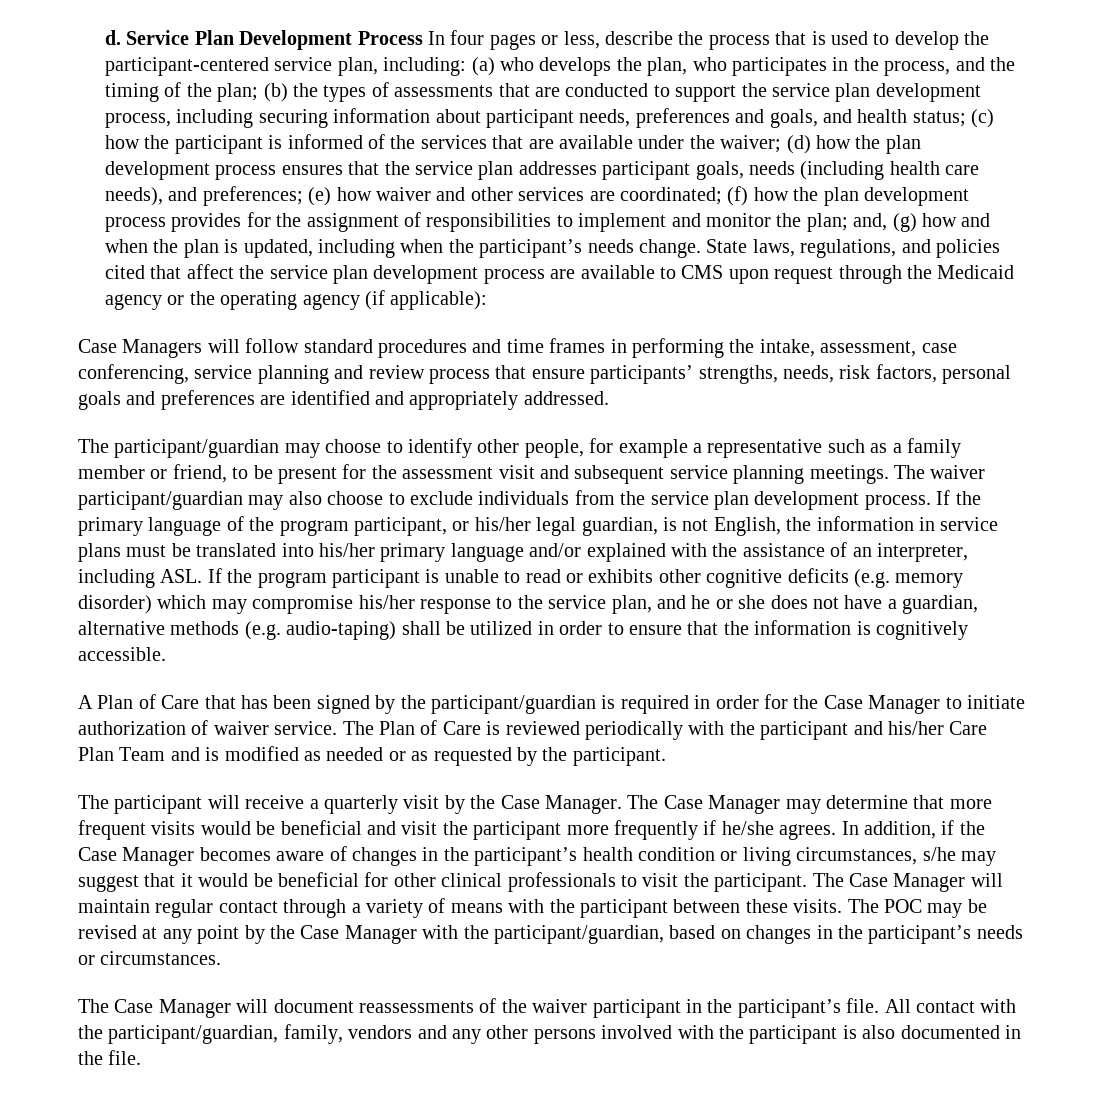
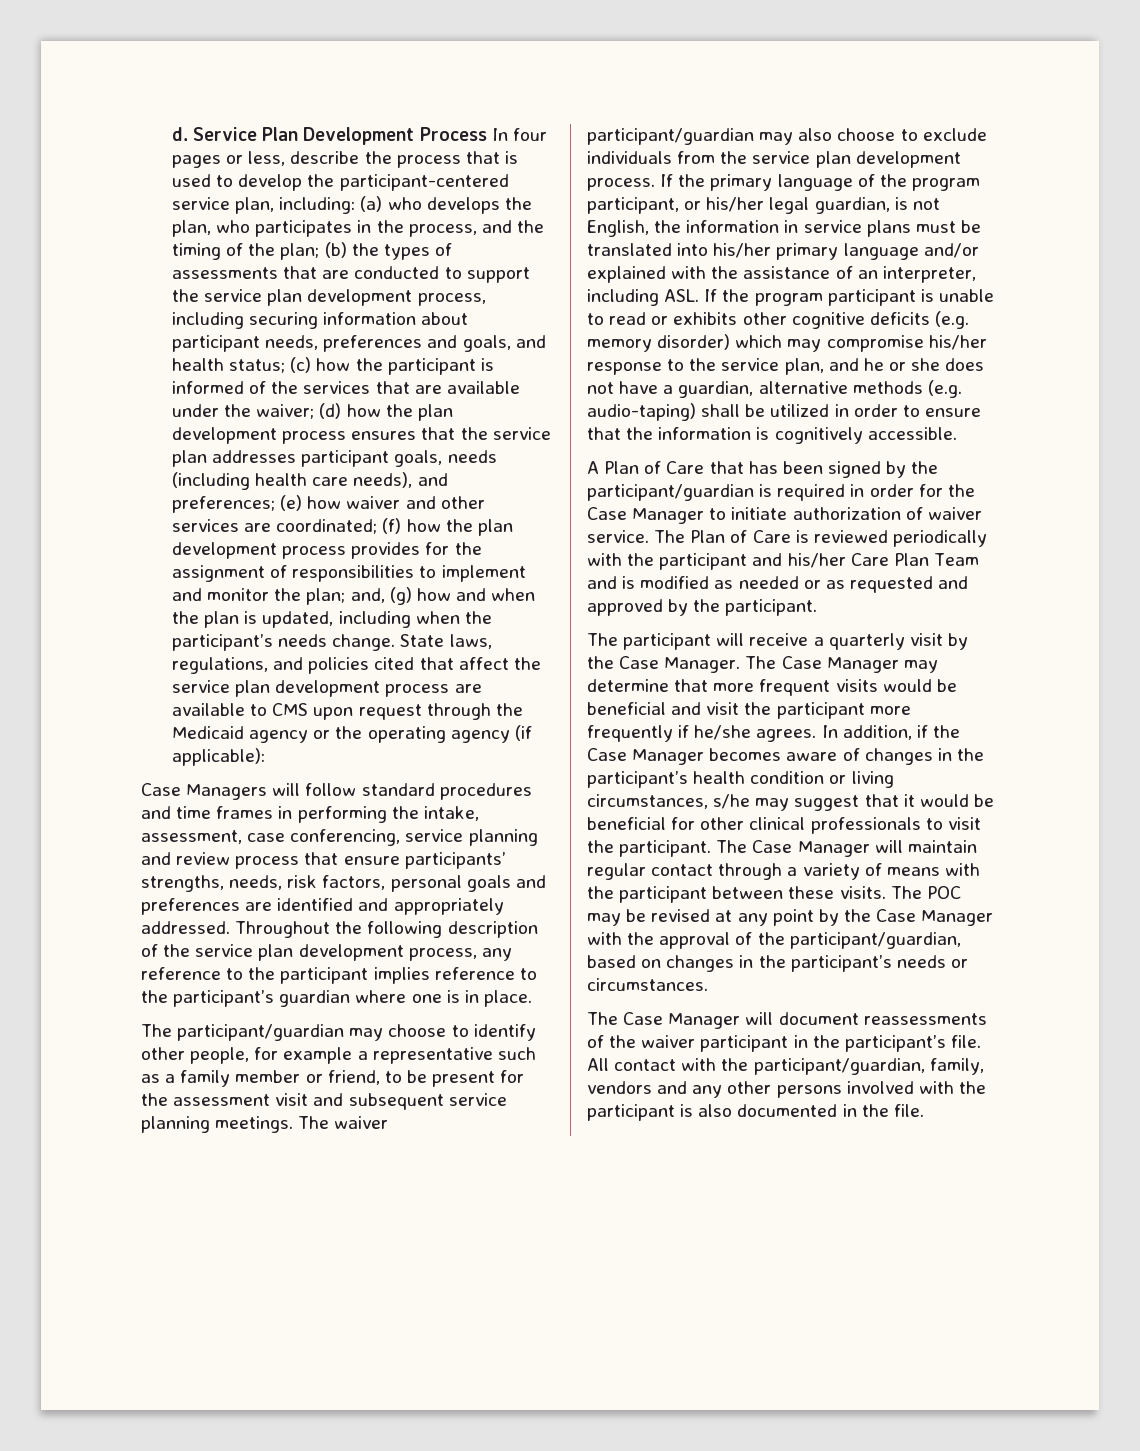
+ Throughout the following description of the service plan development process, any reference to the participant implies reference to the participant’s guardian where one is in place.
- The Plan of Care is reviewed periodically with the participant and his/her Care Plan Team and is modified as needed or as requested by the participant.
+ The Plan of Care is reviewed periodically with the participant and his/her Care Plan Team and is modified as needed or as requested and approved by the participant.
- The POC may be revised at any point by the Case Manager with the participant/guardian, based on changes in the participant’s needs or circumstances.
+ The POC may be revised at any point by the Case Manager with the approval of the participant/guardian, based on changes in the participant’s needs or circumstances.

